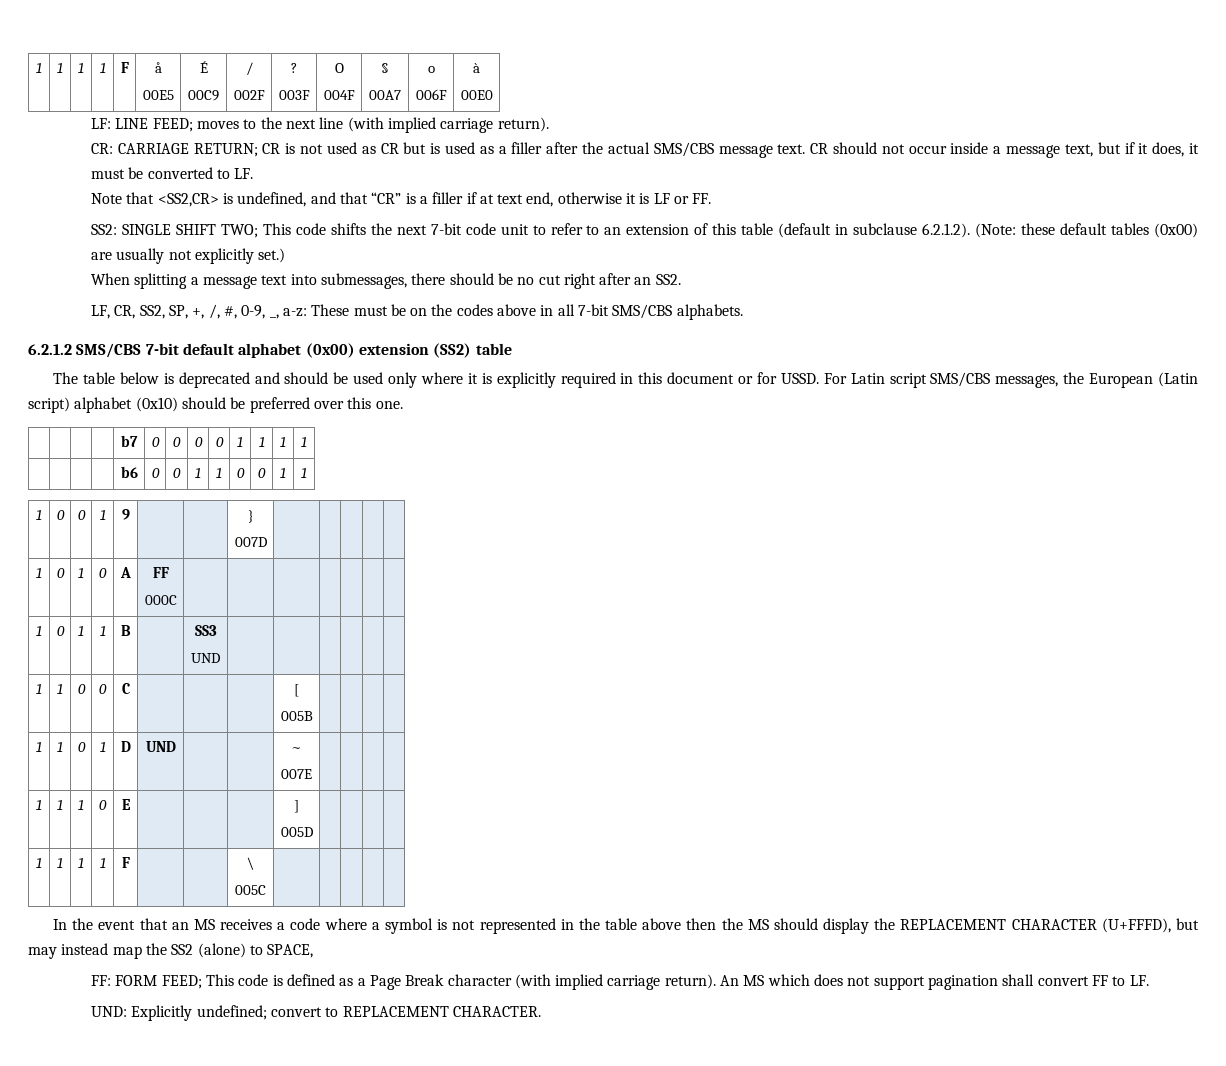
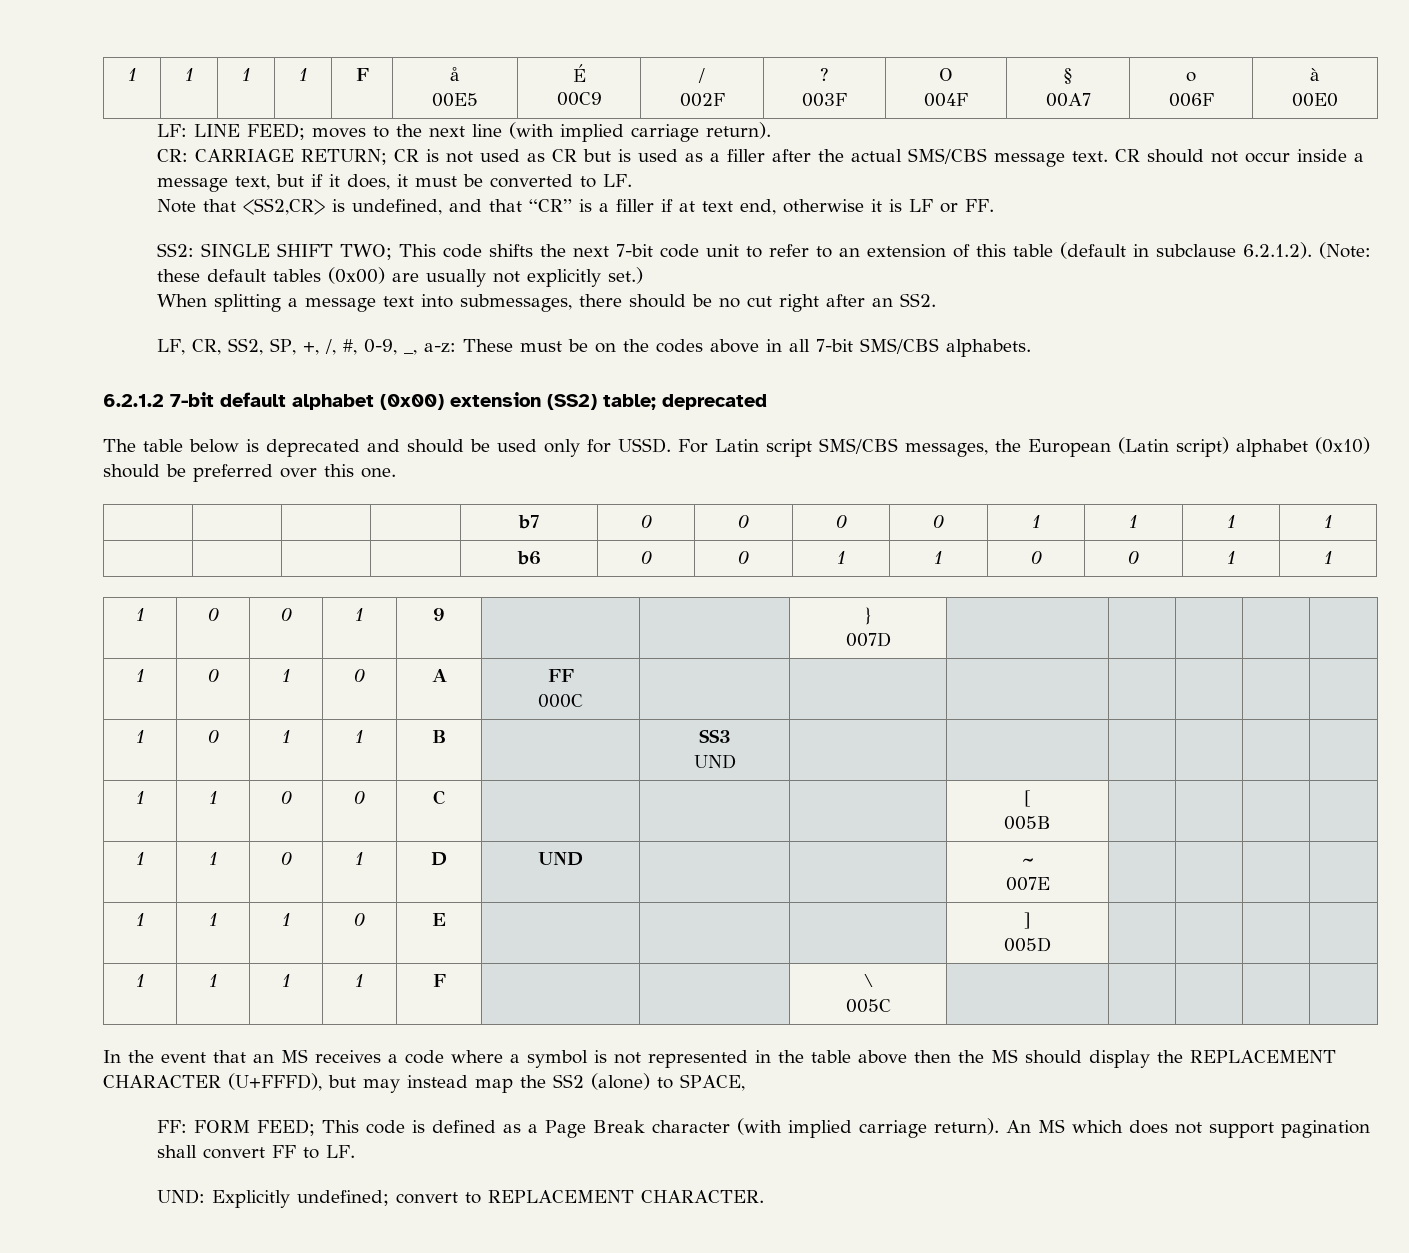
- 6.2.1.2 SMS/CBS 7-bit default alphabet (0x00) extension (SS2) table
+ 6.2.1.2 7-bit default alphabet (0x00) extension (SS2) table; deprecated
- The table below is deprecated and should be used only where it is explicitly required in this document or for USSD.
+ The table below is deprecated and should be used only for USSD.

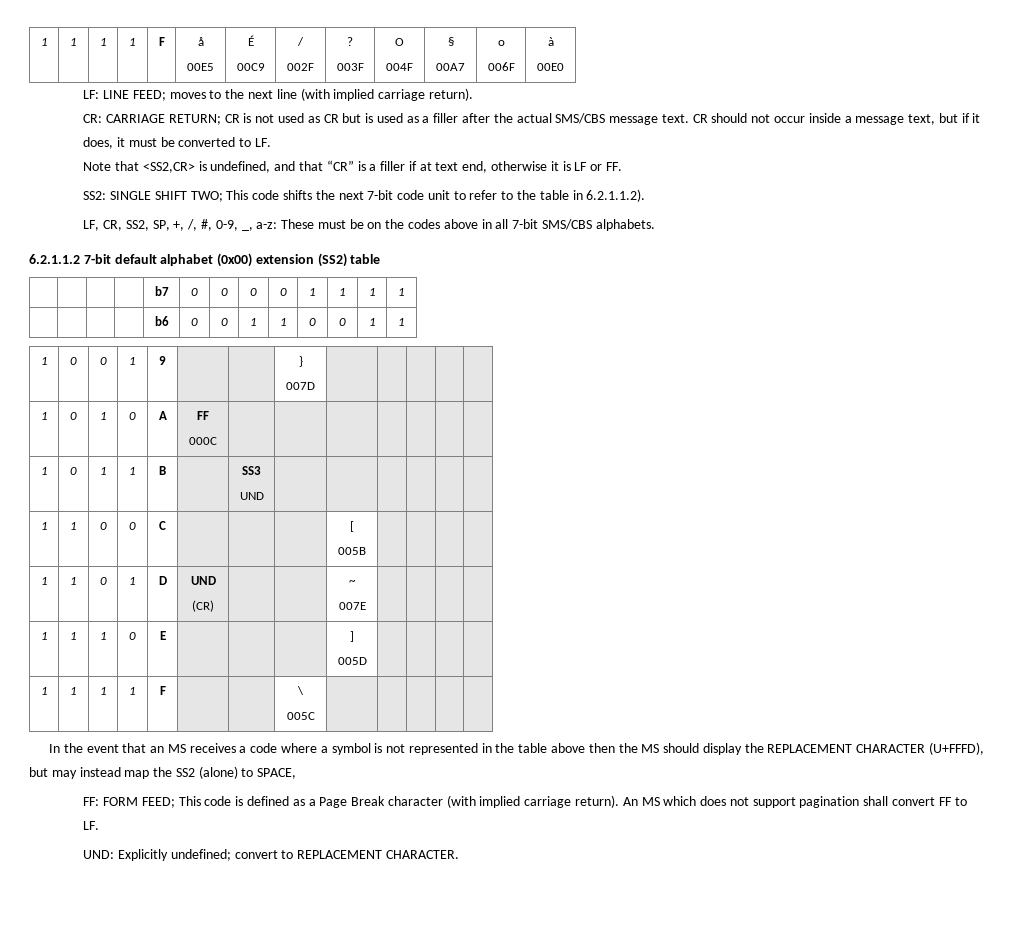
- SS2: SINGLE SHIFT TWO; This code shifts the next 7-bit code unit to refer to an extension of this table (default in subclause 6.2.1.2). (Note: these default tables (0x00) are usually not explicitly set.)
- When splitting a message text into submessages, there should be no cut right after an SS2.
+ SS2: SINGLE SHIFT TWO; This code shifts the next 7-bit code unit to refer to the table in 6.2.1.1.2).
- 6.2.1.2 7-bit default alphabet (0x00) extension (SS2) table; deprecated
- The table below is deprecated and should be used only for USSD. For Latin script SMS/CBS messages, the European (Latin script) alphabet (0x10) should be preferred over this one.
+ 6.2.1.1.2 7-bit default alphabet (0x00) extension (SS2) table
- 1 | 1 | 0 | 1 | D | UND | | | ~
+ 1 | 1 | 0 | 1 | D | UND
+ (CR) | | | ~

